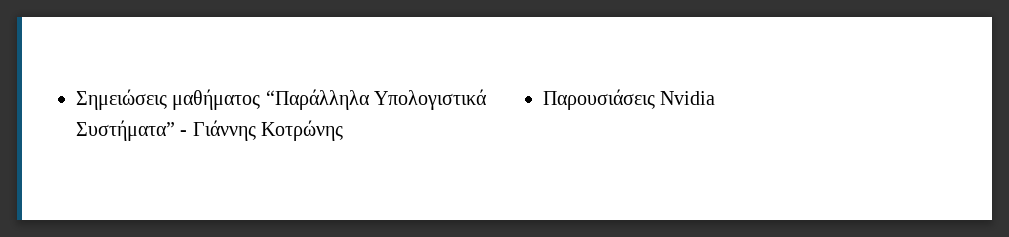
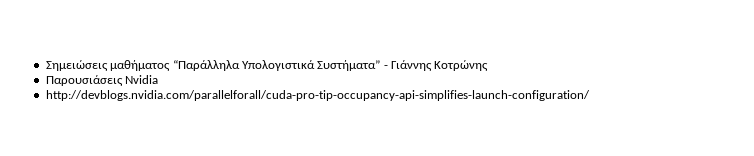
+ http://devblogs.nvidia.com/parallelforall/cuda-pro-tip-occupancy-api-simplifies-launch-configuration/

